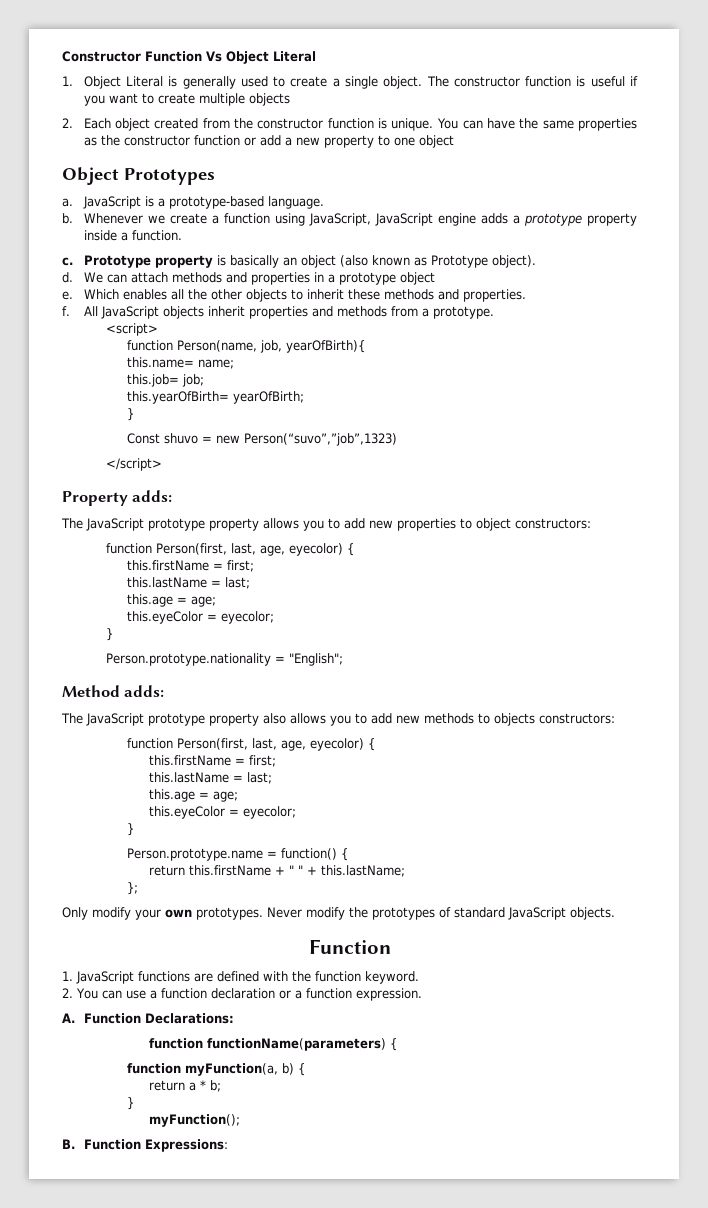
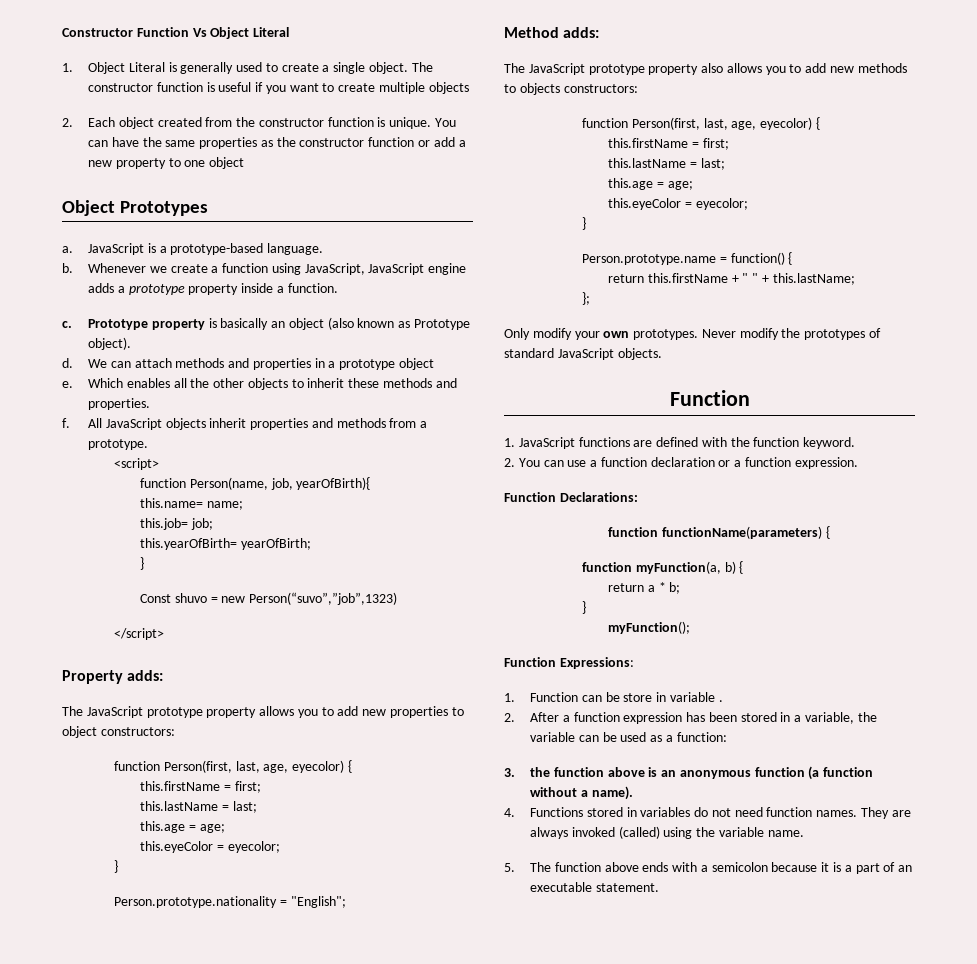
- A. Function Declarations:
+ Function Declarations:
- B. Function Expressions:
+ Function Expressions:
+ 1. Function can be store in variable .
+ 2. After a function expression has been stored in a variable, the variable can be used as a function:
+ 3. the function above is an anonymous function (a function without a name).
+ 4. Functions stored in variables do not need function names. They are always invoked (called) using the variable name.
+ 5. The function above ends with a semicolon because it is a part of an executable statement.

